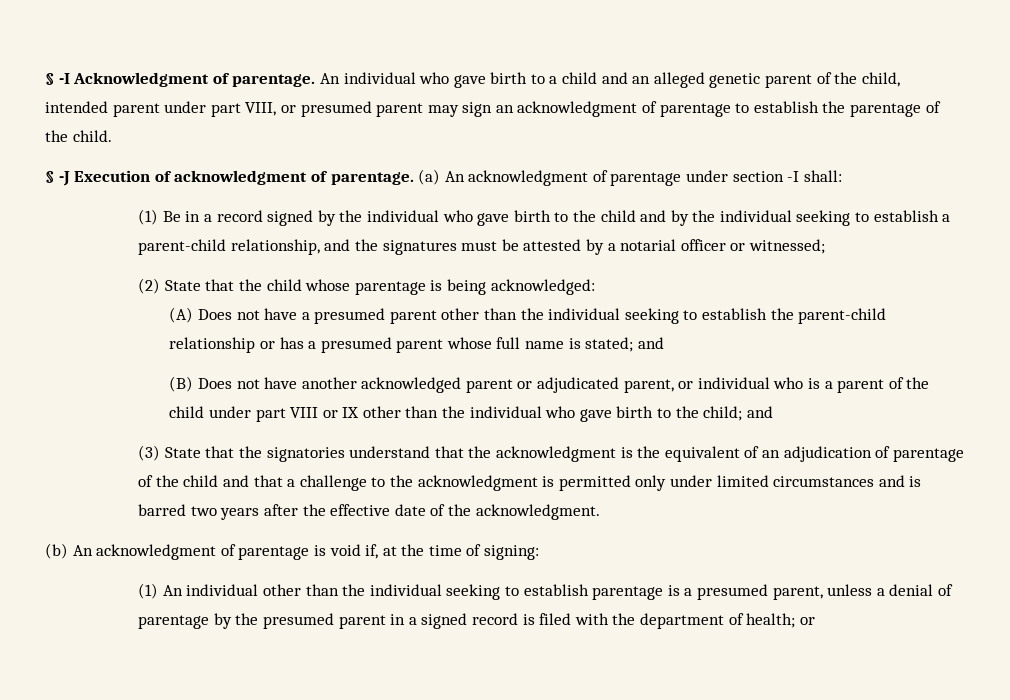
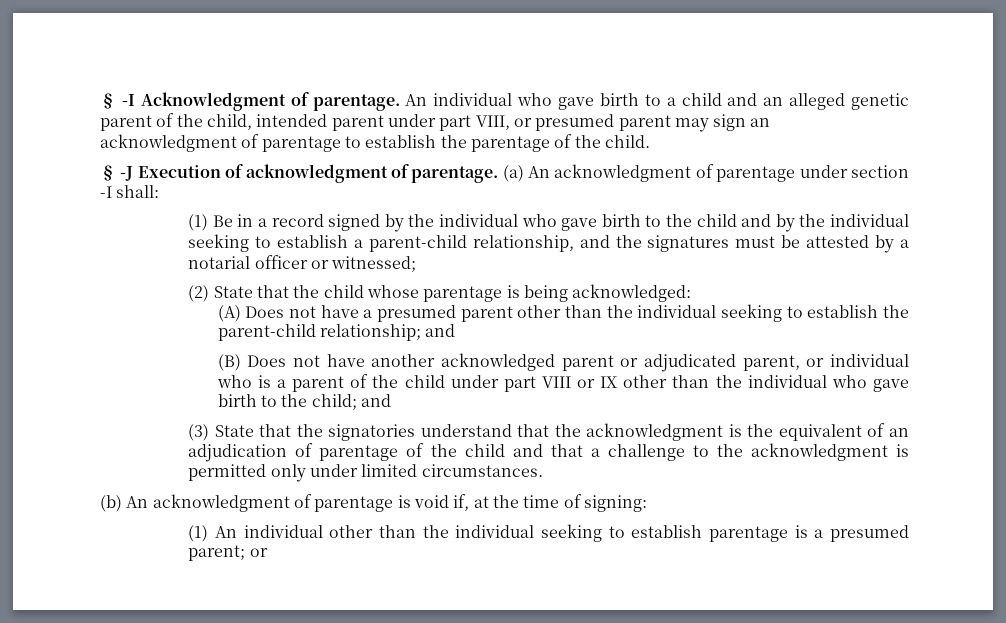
- (A) Does not have a presumed parent other than the individual seeking to establish the parent-child relationship or has a presumed parent whose full name is stated; and
+ (A) Does not have a presumed parent other than the individual seeking to establish the parent-child relationship; and
- (3) State that the signatories understand that the acknowledgment is the equivalent of an adjudication of parentage of the child and that a challenge to the acknowledgment is permitted only under limited circumstances and is barred two years after the effective date of the acknowledgment.
+ (3) State that the signatories understand that the acknowledgment is the equivalent of an adjudication of parentage of the child and that a challenge to the acknowledgment is permitted only under limited circumstances.
- (1) An individual other than the individual seeking to establish parentage is a presumed parent, unless a denial of parentage by the presumed parent in a signed record is filed with the department of health; or
+ (1) An individual other than the individual seeking to establish parentage is a presumed parent; or

